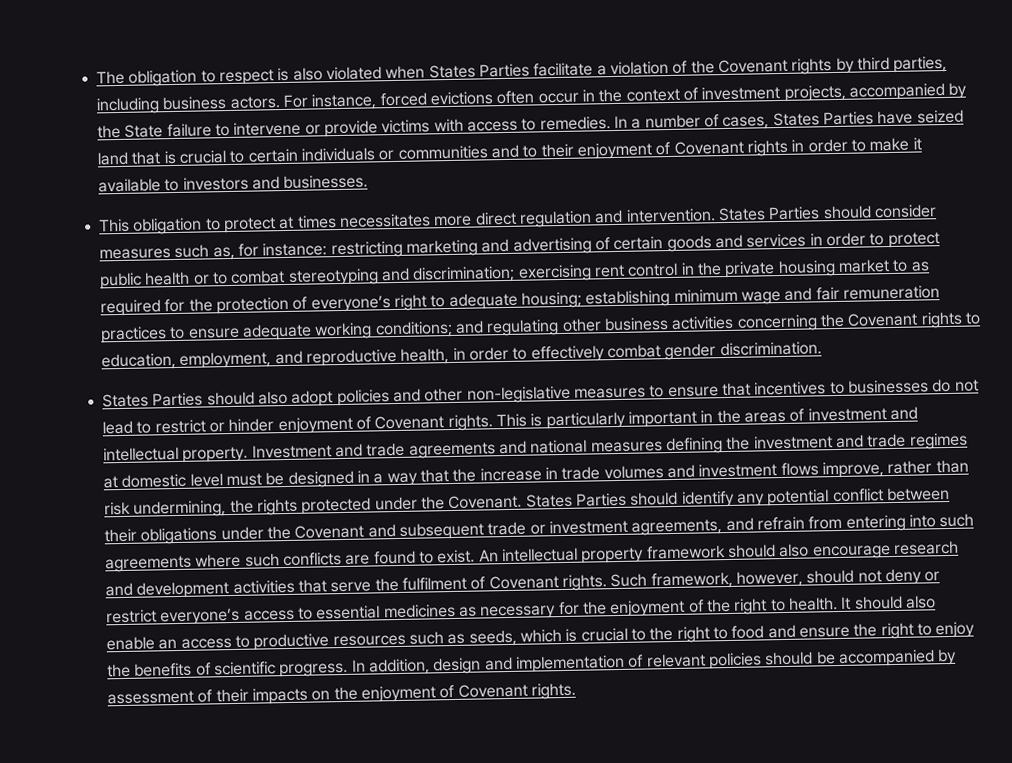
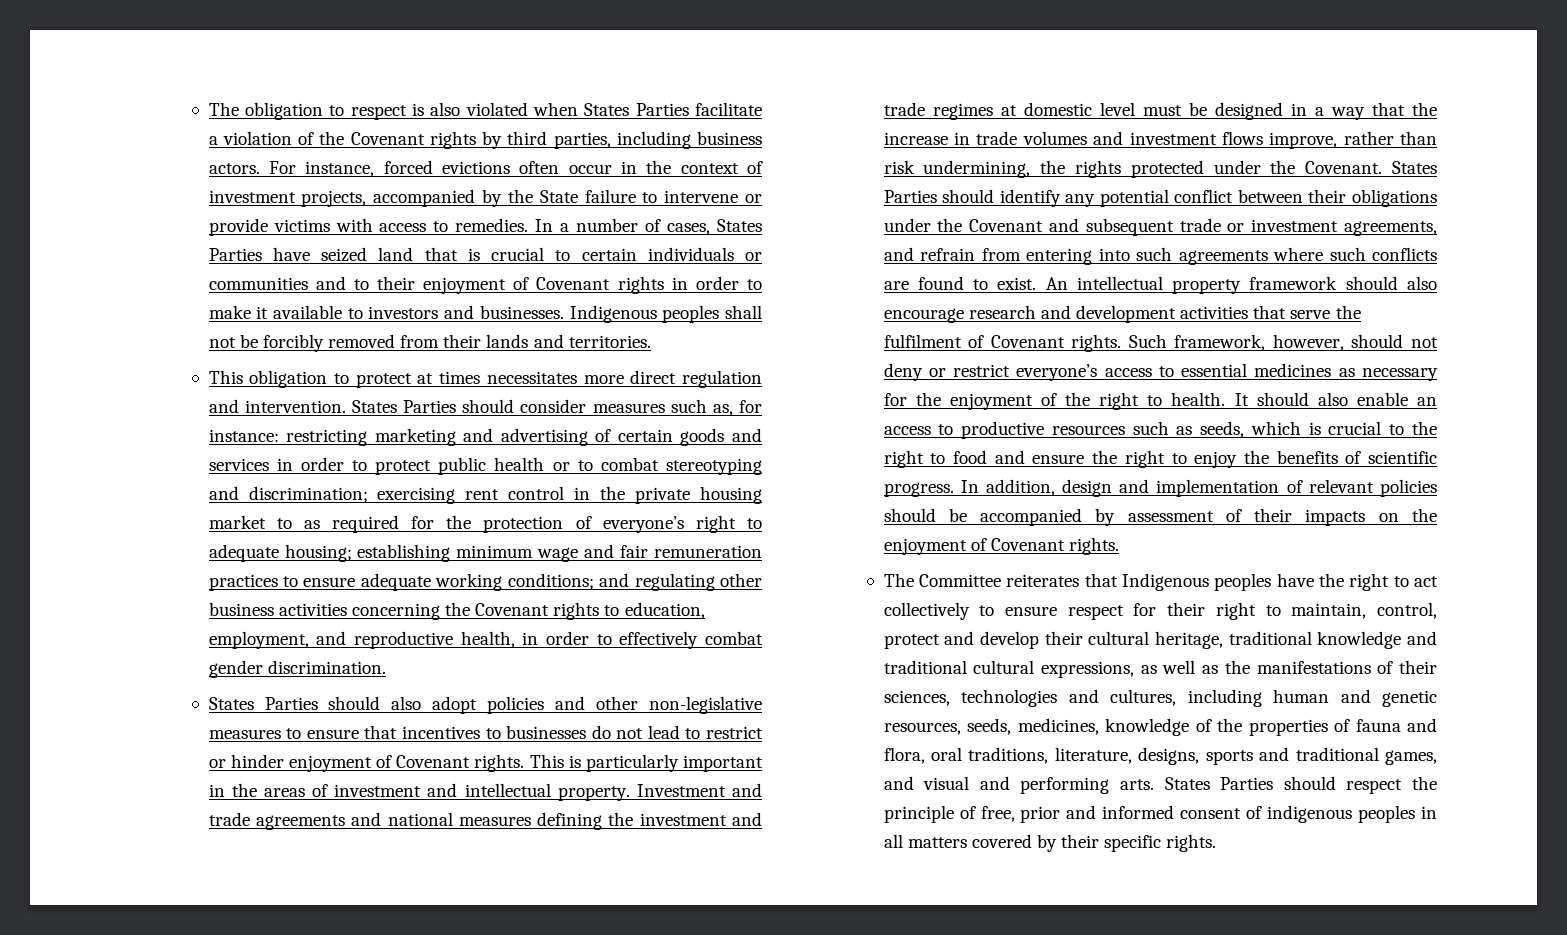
+ Indigenous peoples shall not be forcibly removed from their lands and territories.
+ The Committee reiterates that Indigenous peoples have the right to act collectively to ensure respect for their right to maintain, control, protect and develop their cultural heritage, traditional knowledge and traditional cultural expressions, as well as the manifestations of their sciences, technologies and cultures, including human and genetic resources, seeds, medicines, knowledge of the properties of fauna and flora, oral traditions, literature, designs, sports and traditional games, and visual and performing arts. States Parties should respect the principle of free, prior and informed consent of indigenous peoples in all matters covered by their specific rights.

